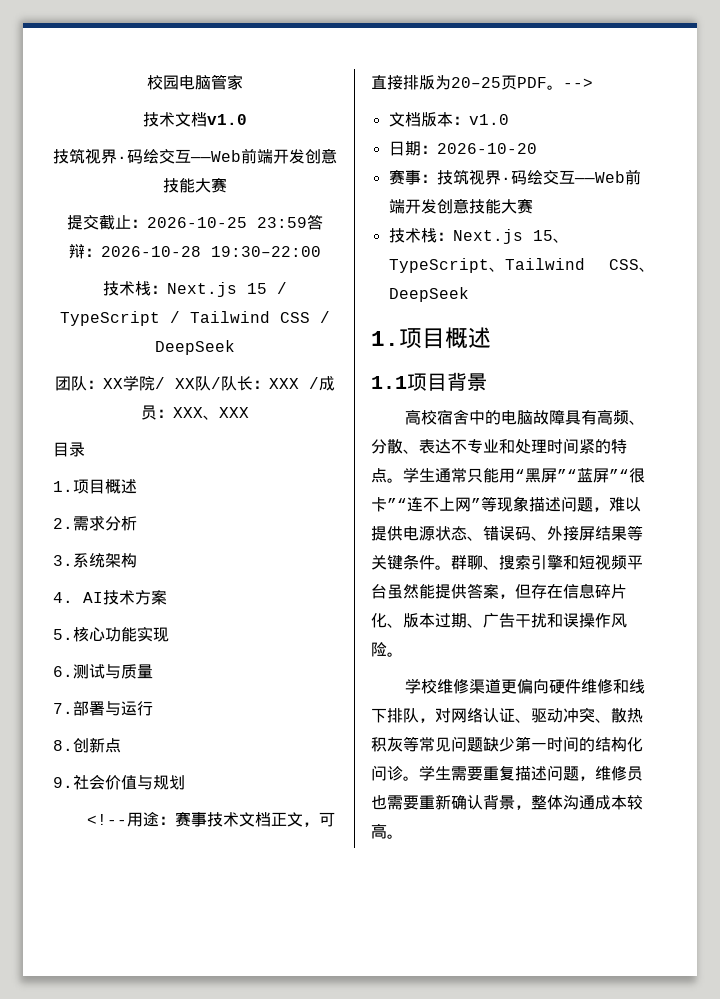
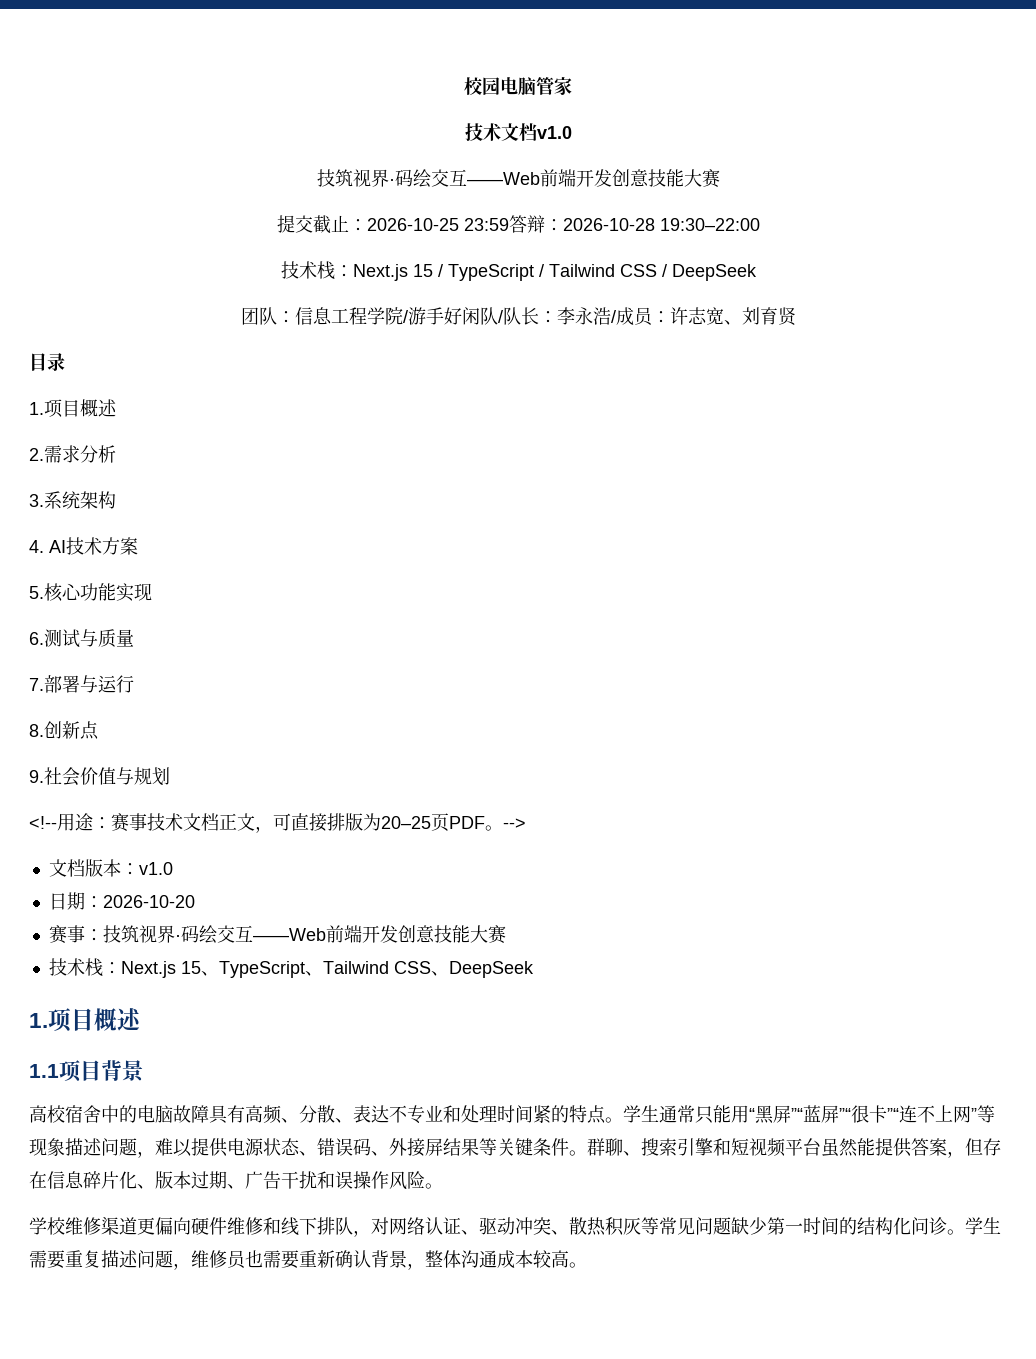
- 团队：XX学院/ XX队/队长：XXX /成员：XXX、XXX
+ 团队：信息工程学院/游手好闲队/队长：李永浩/成员：许志宽、刘育贤

